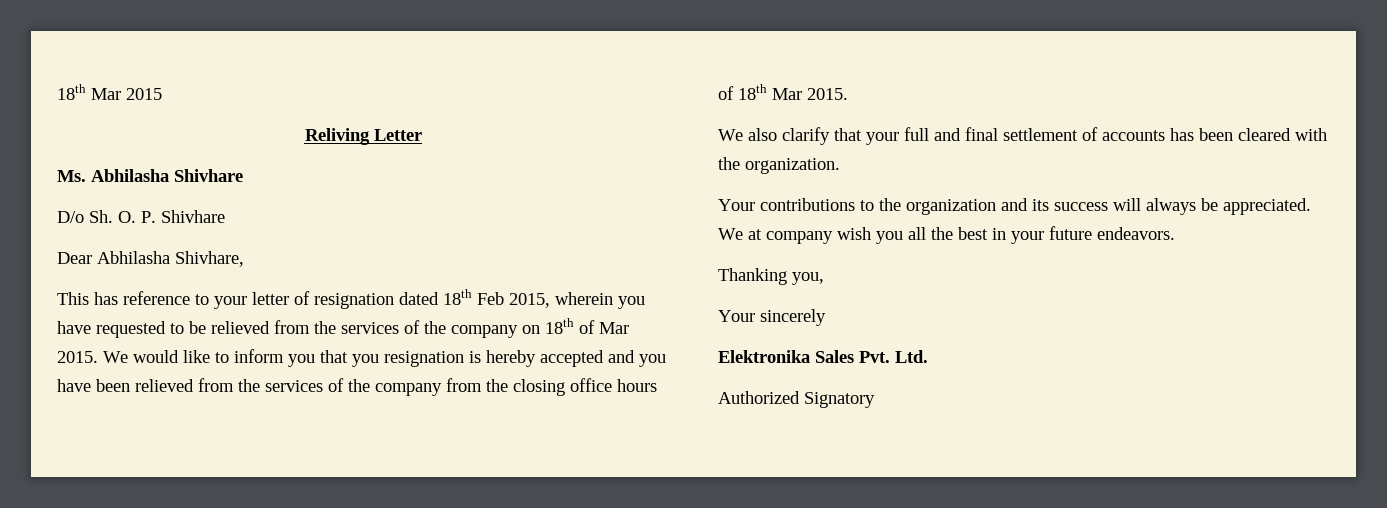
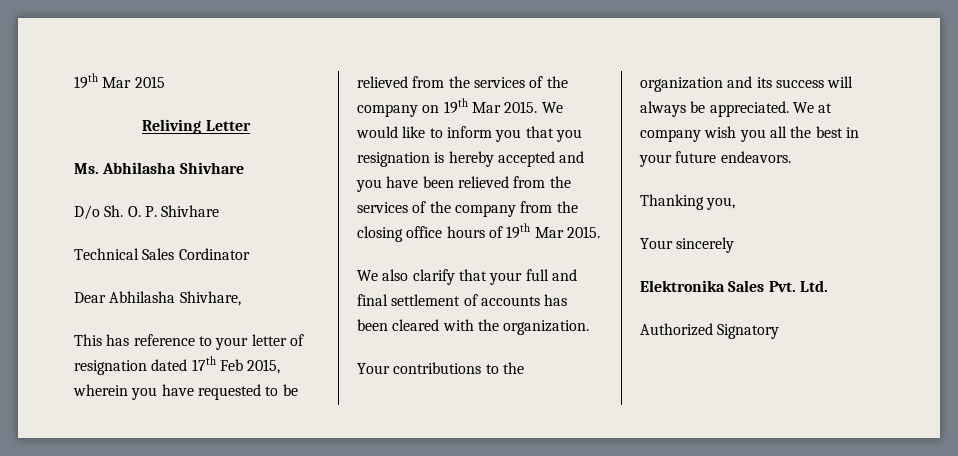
- 18th Mar 2015
+ 19th Mar 2015
+ Technical Sales Cordinator
- This has reference to your letter of resignation dated 18th Feb 2015, wherein you have requested to be relieved from the services of the company on 18th of Mar 2015.
+ This has reference to your letter of resignation dated 17th Feb 2015, wherein you have requested to be relieved from the services of the company on 19th Mar 2015.
- We would like to inform you that you resignation is hereby accepted and you have been relieved from the services of the company from the closing office hours of 18th Mar 2015.
+ We would like to inform you that you resignation is hereby accepted and you have been relieved from the services of the company from the closing office hours of 19th Mar 2015.

